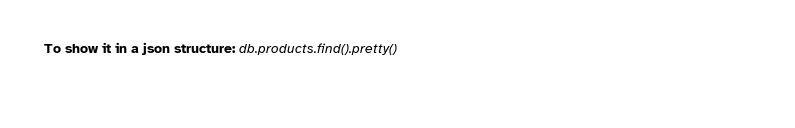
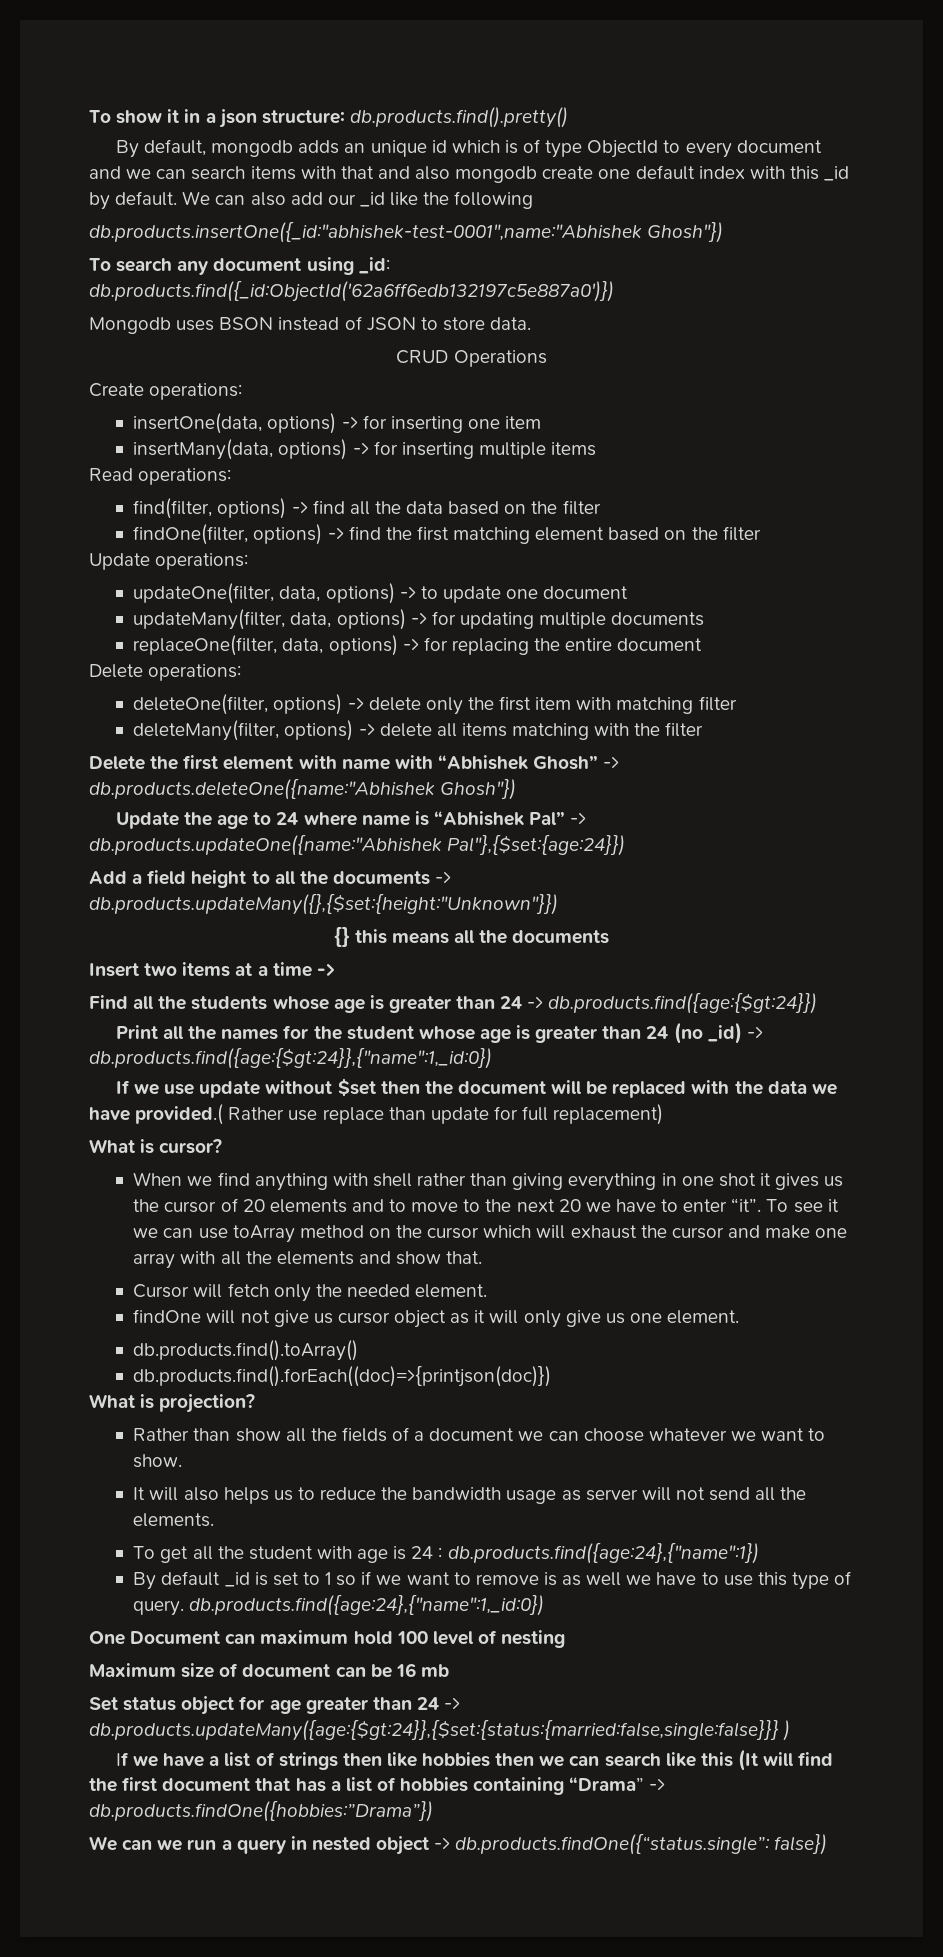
+ By default, mongodb adds an unique id which is of type ObjectId to every document and we can search items with that and also mongodb create one default index with this _id by default. We can also add our _id like the following
+ db.products.insertOne({_id:"abhishek-test-0001",name:"Abhishek Ghosh"})
+ To search any document using _id: db.products.find({_id:ObjectId('62a6ff6edb132197c5e887a0')})
+ Mongodb uses BSON instead of JSON to store data.
+ CRUD Operations
+ Create operations:
+ insertOne(data, options) -> for inserting one item
+ insertMany(data, options) -> for inserting multiple items
+ Read operations:
+ find(filter, options) -> find all the data based on the filter
+ findOne(filter, options) -> find the first matching element based on the filter
+ Update operations:
+ updateOne(filter, data, options) -> to update one document
+ updateMany(filter, data, options) -> for updating multiple documents
+ replaceOne(filter, data, options) -> for replacing the entire document
+ Delete operations:
+ deleteOne(filter, options) -> delete only the first item with matching filter
+ deleteMany(filter, options) -> delete all items matching with the filter
+ Delete the first element with name with “Abhishek Ghosh” -> db.products.deleteOne({name:"Abhishek Ghosh"})
+ Update the age to 24 where name is “Abhishek Pal” -> db.products.updateOne({name:"Abhishek Pal"},{$set:{age:24}})
+ Add a field height to all the documents -> db.products.updateMany({},{$set:{height:"Unknown"}})
+ {} this means all the documents
+ Insert two items at a time ->
+ Find all the students whose age is greater than 24 -> db.products.find({age:{$gt:24}})
+ Print all the names for the student whose age is greater than 24 (no _id) -> db.products.find({age:{$gt:24}},{"name":1,_id:0})
+ If we use update without $set then the document will be replaced with the data we have provided.( Rather use replace than update for full replacement)
+ What is cursor?
+ When we find anything with shell rather than giving everything in one shot it gives us the cursor of 20 elements and to move to the next 20 we have to enter “it”. To see it we can use toArray method on the cursor which will exhaust the cursor and make one array with all the elements and show that.
+ Cursor will fetch only the needed element.
+ findOne will not give us cursor object as it will only give us one element.
+ db.products.find().toArray()
+ db.products.find().forEach((doc)=>{printjson(doc)})
+ What is projection?
+ Rather than show all the fields of a document we can choose whatever we want to show.
+ It will also helps us to reduce the bandwidth usage as server will not send all the elements.
+ To get all the student with age is 24 : db.products.find({age:24},{"name":1})
+ By default _id is set to 1 so if we want to remove is as well we have to use this type of query. db.products.find({age:24},{"name":1,_id:0})
+ One Document can maximum hold 100 level of nesting
+ Maximum size of document can be 16 mb
+ Set status object for age greater than 24 -> db.products.updateMany({age:{$gt:24}},{$set:{status:{married:false,single:false}}} )
+ If we have a list of strings then like hobbies then we can search like this (It will find the first document that has a list of hobbies containing “Drama” -> db.products.findOne({hobbies:”Drama”})
+ We can we run a query in nested object -> db.products.findOne({“status.single”: false})

